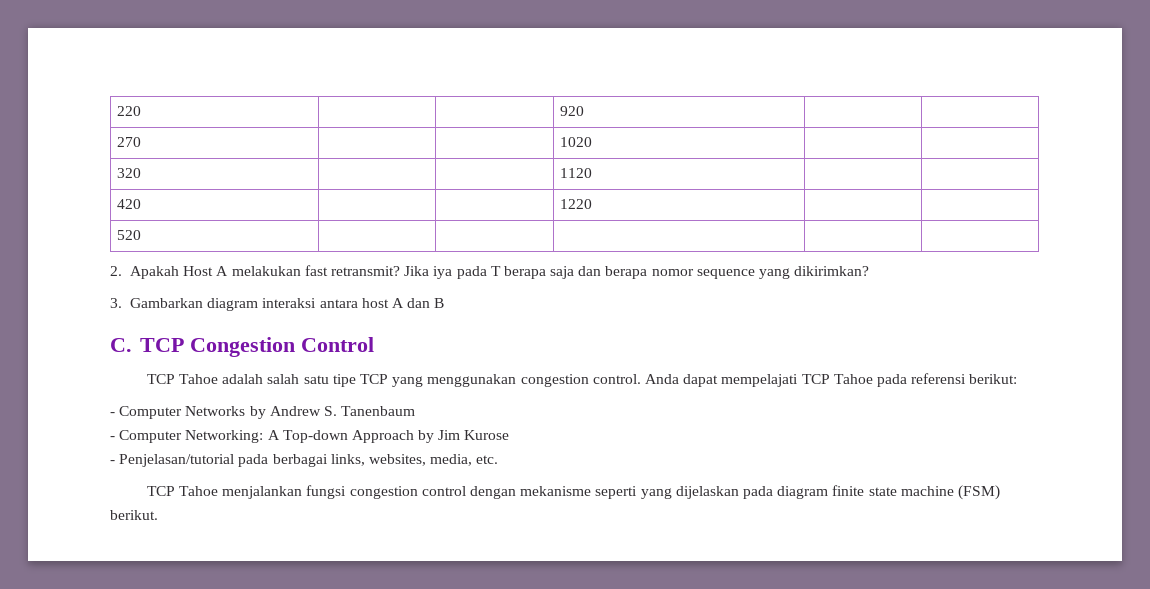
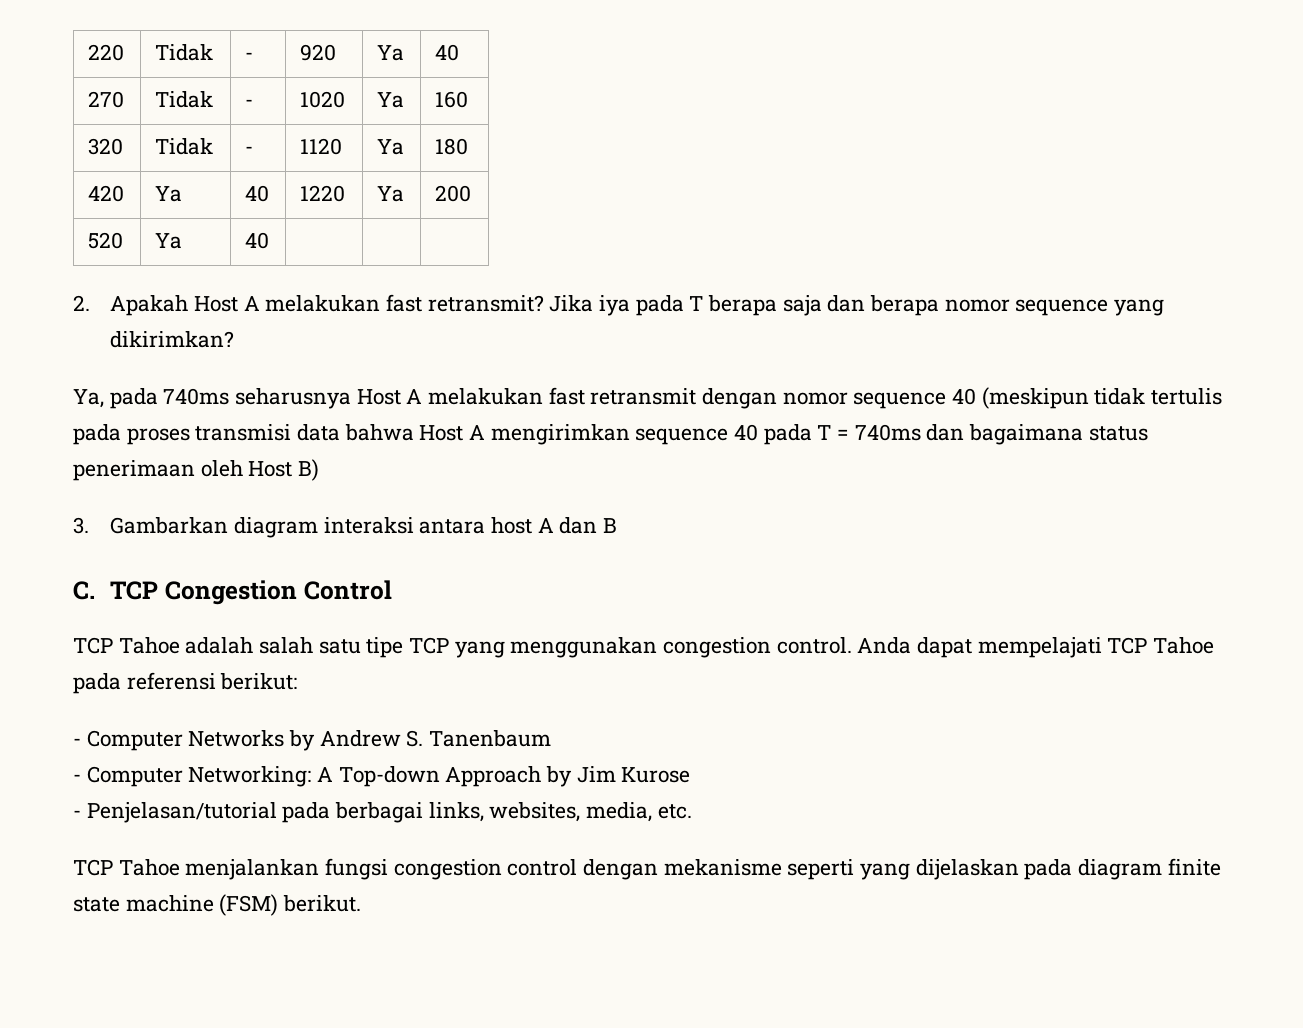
- 220 | | | 920 | |
+ 220 | Tidak | - | 920 | Ya | 40
- 270 | | | 1020 | |
+ 270 | Tidak | - | 1020 | Ya | 160
- 320 | | | 1120 | |
+ 320 | Tidak | - | 1120 | Ya | 180
- 420 | | | 1220 | |
+ 420 | Ya | 40 | 1220 | Ya | 200
- 520 | | | | |
+ 520 | Ya | 40 | | |
+ Ya, pada 740ms seharusnya Host A melakukan fast retransmit dengan nomor sequence 40 (meskipun tidak tertulis pada proses transmisi data bahwa Host A mengirimkan sequence 40 pada T = 740ms dan bagaimana status penerimaan oleh Host B)

